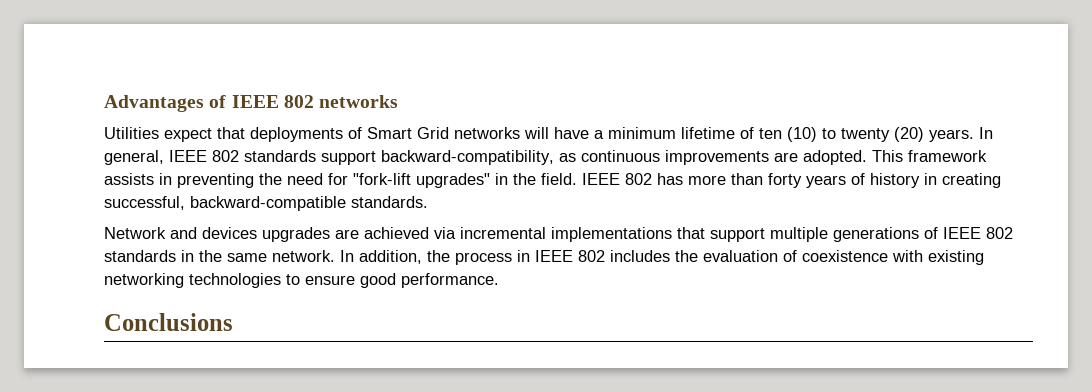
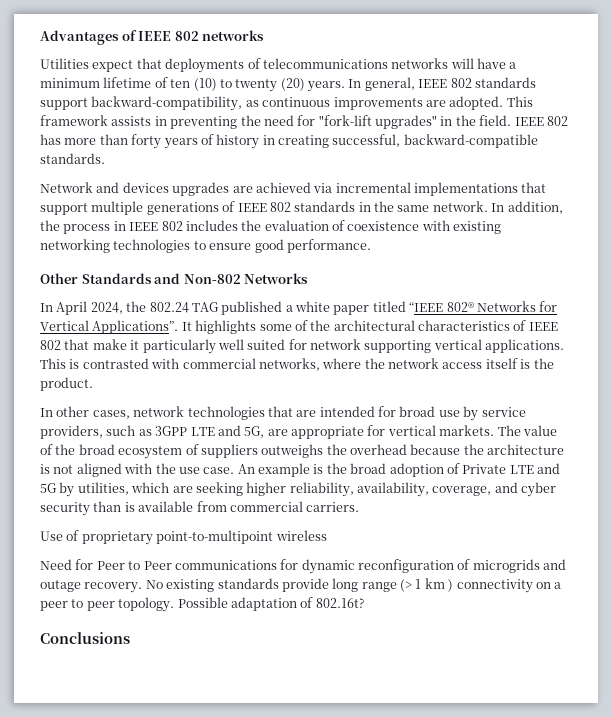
- Utilities expect that deployments of Smart Grid networks will have a minimum lifetime of ten (10) to twenty (20) years.
+ Utilities expect that deployments of telecommunications networks will have a minimum lifetime of ten (10) to twenty (20) years.
+ Other Standards and Non-802 Networks
+ In April 2024, the 802.24 TAG published a white paper titled “IEEE 802® Networks for Vertical Applications”. It highlights some of the architectural characteristics of IEEE 802 that make it particularly well suited for network supporting vertical applications. This is contrasted with commercial networks, where the network access itself is the product.
+ In other cases, network technologies that are intended for broad use by service providers, such as 3GPP LTE and 5G, are appropriate for vertical markets. The value of the broad ecosystem of suppliers outweighs the overhead because the architecture is not aligned with the use case. An example is the broad adoption of Private LTE and 5G by utilities, which are seeking higher reliability, availability, coverage, and cyber security than is available from commercial carriers.
+ Use of proprietary point-to-multipoint wireless
+ Need for Peer to Peer communications for dynamic reconfiguration of microgrids and outage recovery. No existing standards provide long range (> 1 km ) connectivity on a peer to peer topology. Possible adaptation of 802.16t?

